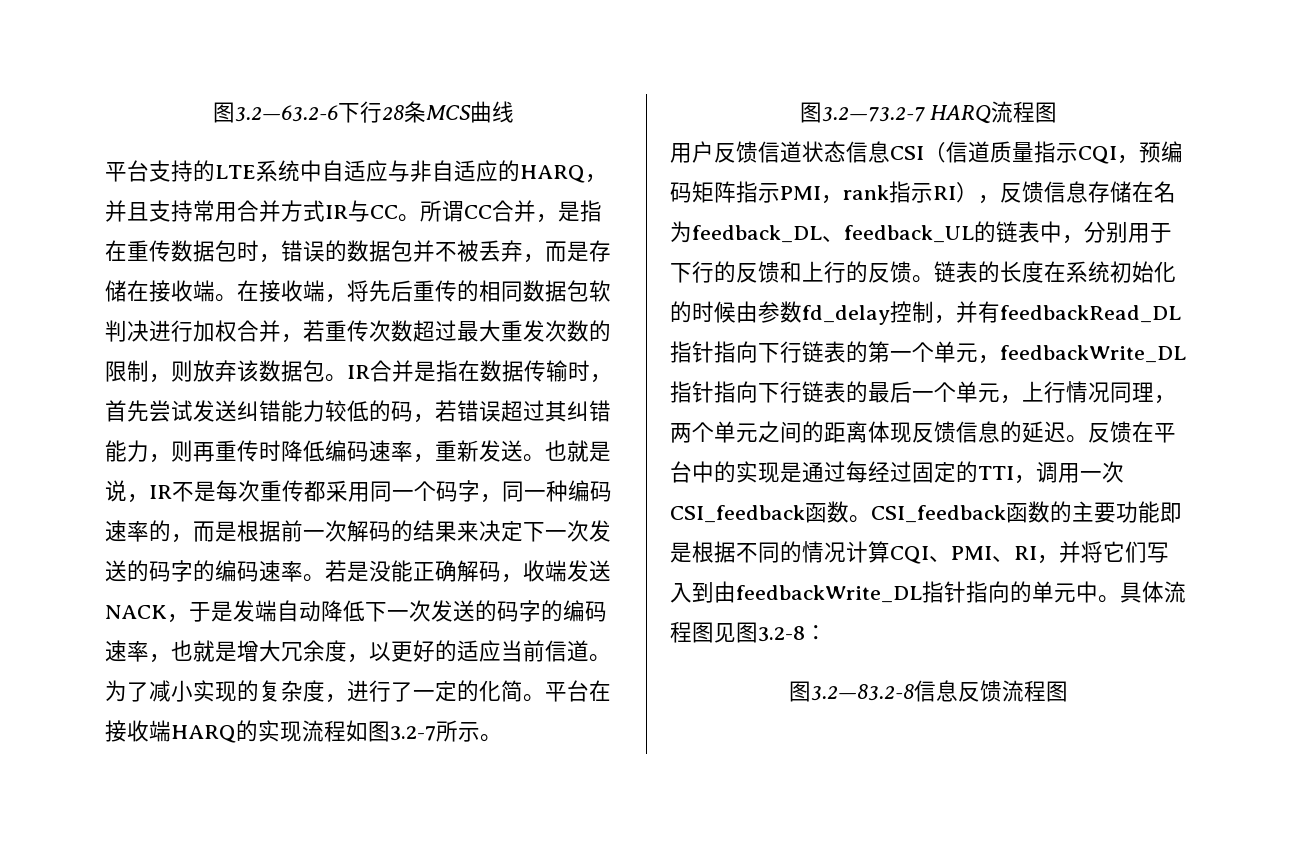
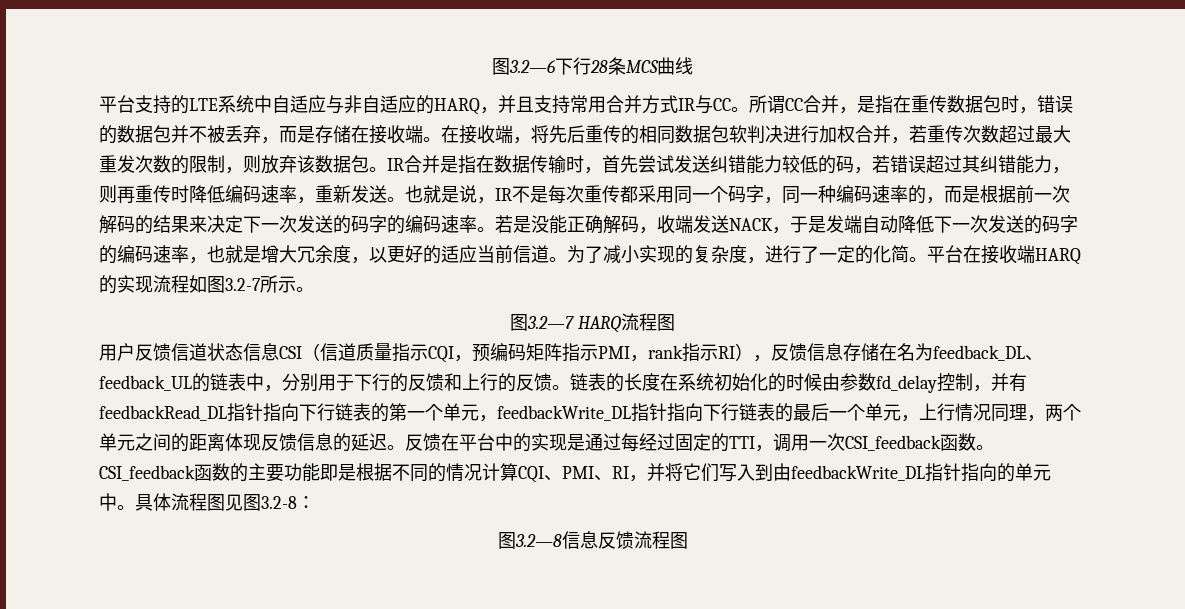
- 图3.2—63.2-6下行28条MCS曲线
+ 图3.2—6下行28条MCS曲线
- 图3.2—73.2-7 HARQ流程图
+ 图3.2—7 HARQ流程图
- 图3.2—83.2-8信息反馈流程图
+ 图3.2—8信息反馈流程图

